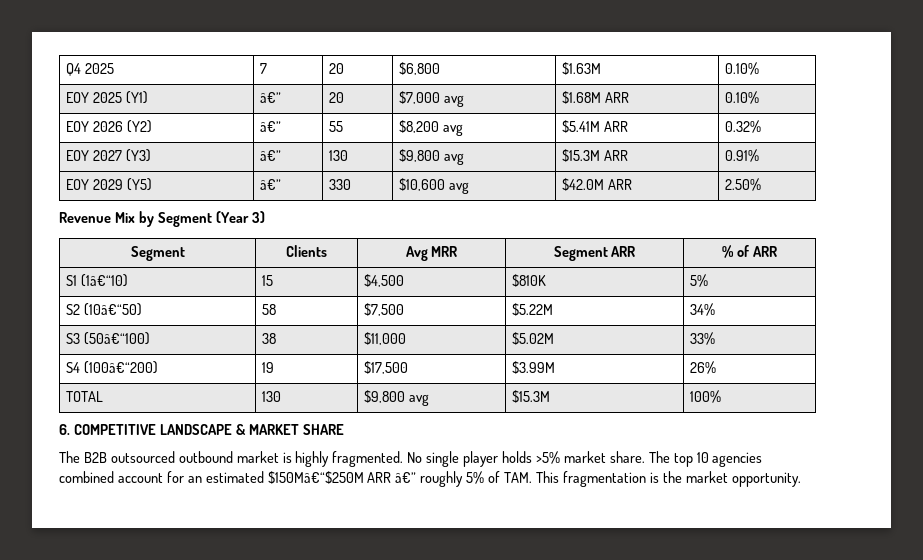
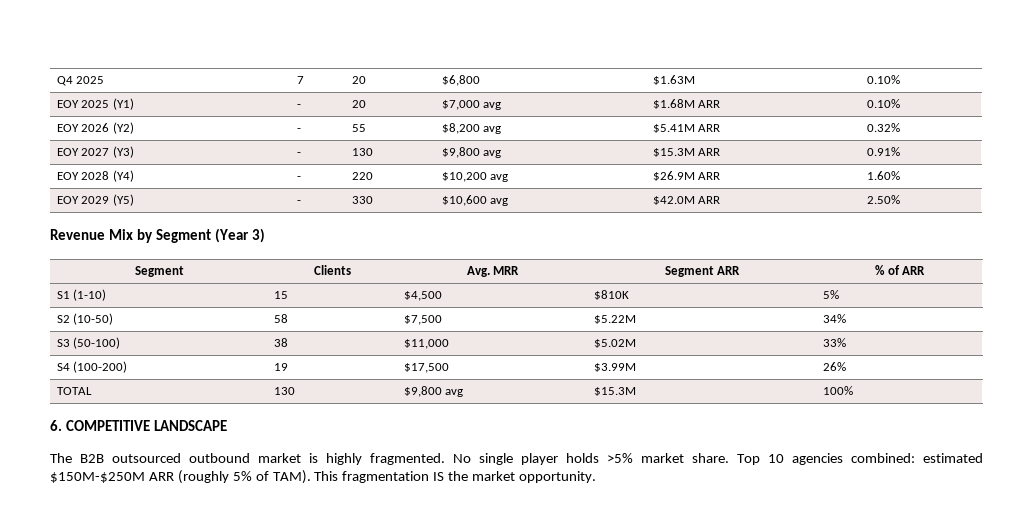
- EOY 2025 (Y1) | â€” | 20 | $7,000 avg | $1.68M ARR | 0.10%
+ EOY 2025 (Y1) | - | 20 | $7,000 avg | $1.68M ARR | 0.10%
- EOY 2026 (Y2) | â€” | 55 | $8,200 avg | $5.41M ARR | 0.32%
+ EOY 2026 (Y2) | - | 55 | $8,200 avg | $5.41M ARR | 0.32%
- EOY 2027 (Y3) | â€” | 130 | $9,800 avg | $15.3M ARR | 0.91%
+ EOY 2027 (Y3) | - | 130 | $9,800 avg | $15.3M ARR | 0.91%
+ EOY 2028 (Y4) | - | 220 | $10,200 avg | $26.9M ARR | 1.60%
- EOY 2029 (Y5) | â€” | 330 | $10,600 avg | $42.0M ARR | 2.50%
+ EOY 2029 (Y5) | - | 330 | $10,600 avg | $42.0M ARR | 2.50%
- Segment | Clients | Avg MRR | Segment ARR | % of ARR
+ Segment | Clients | Avg. MRR | Segment ARR | % of ARR
- S1 (1â€“10) | 15 | $4,500 | $810K | 5%
+ S1 (1-10) | 15 | $4,500 | $810K | 5%
- S2 (10â€“50) | 58 | $7,500 | $5.22M | 34%
+ S2 (10-50) | 58 | $7,500 | $5.22M | 34%
- S3 (50â€“100) | 38 | $11,000 | $5.02M | 33%
+ S3 (50-100) | 38 | $11,000 | $5.02M | 33%
- S4 (100â€“200) | 19 | $17,500 | $3.99M | 26%
+ S4 (100-200) | 19 | $17,500 | $3.99M | 26%
- 6. COMPETITIVE LANDSCAPE & MARKET SHARE
+ 6. COMPETITIVE LANDSCAPE
- The top 10 agencies combined account for an estimated $150Mâ€“$250M ARR â€” roughly 5% of TAM. This fragmentation is the market opportunity.
+ Top 10 agencies combined: estimated $150M-$250M ARR (roughly 5% of TAM). This fragmentation IS the market opportunity.

